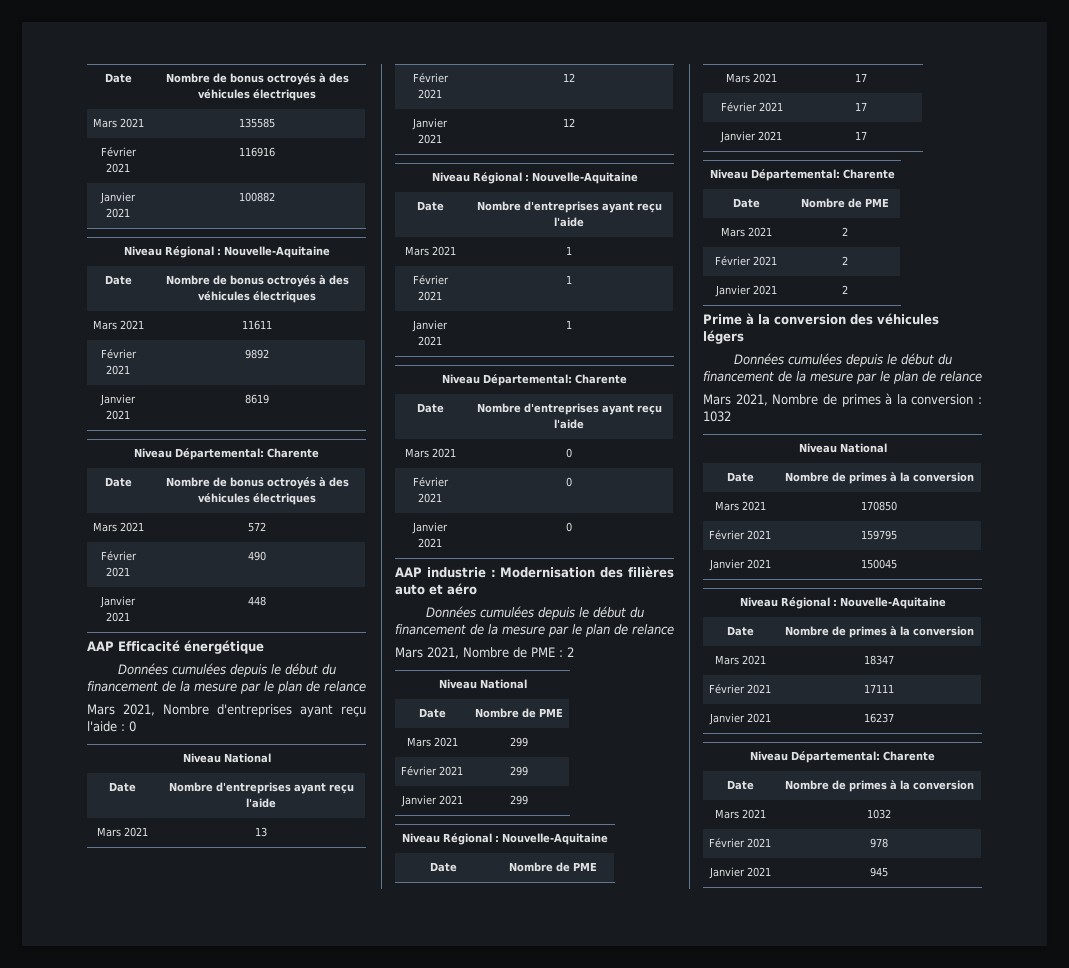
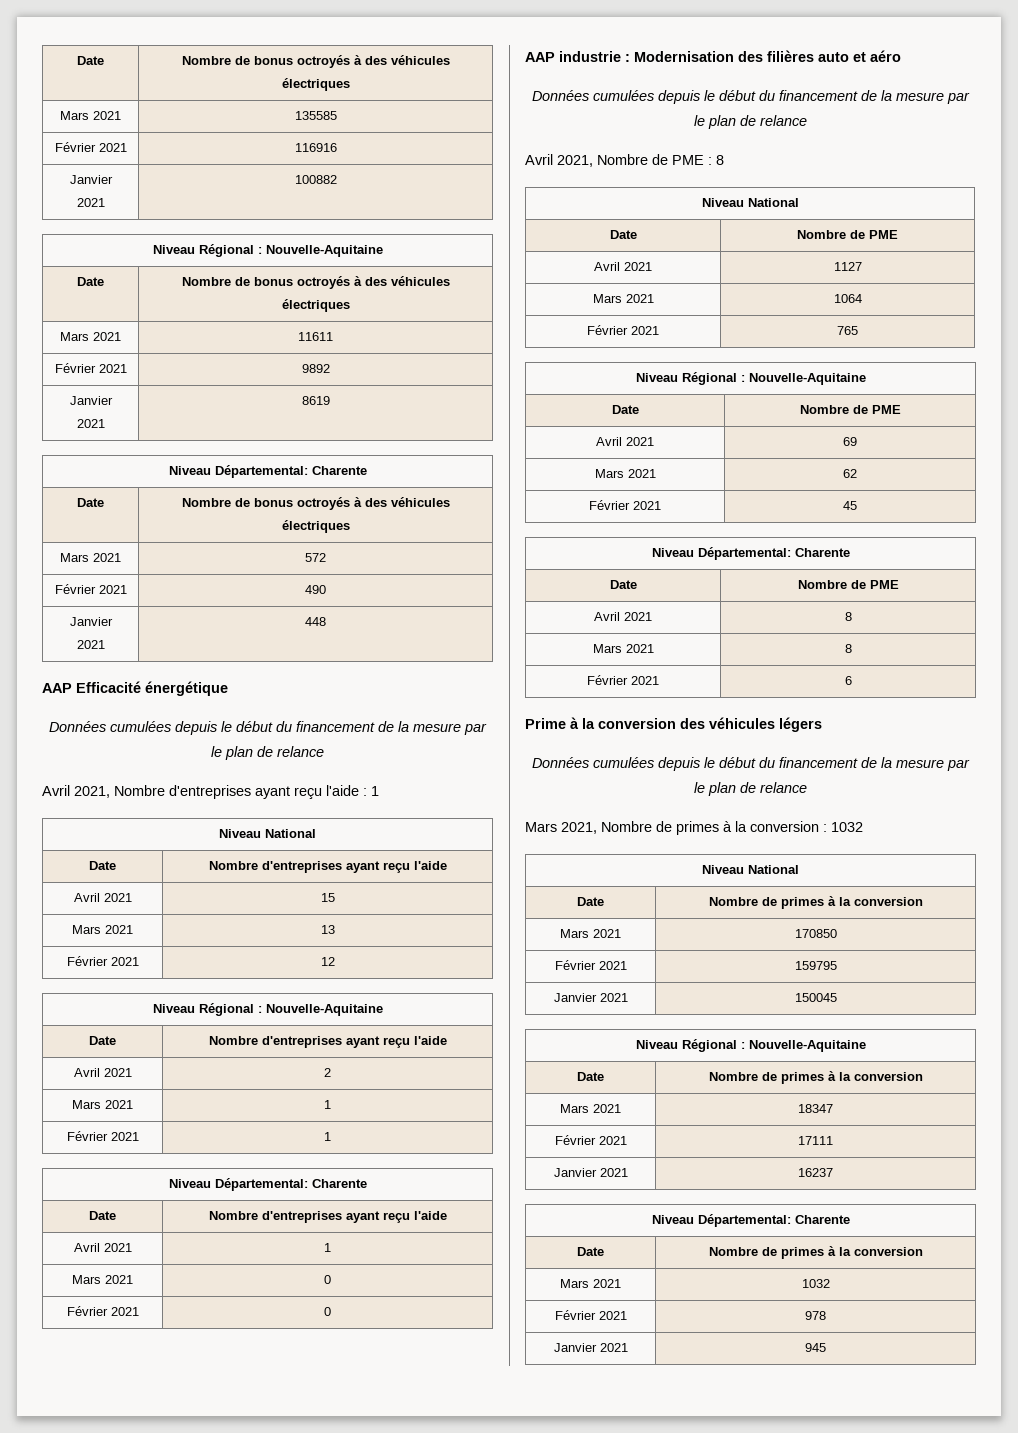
- Mars 2021, Nombre d'entreprises ayant reçu l'aide : 0
+ Avril 2021, Nombre d'entreprises ayant reçu l'aide : 1
+ Avril 2021 | 15
- Janvier 2021 | 12
+ Avril 2021 | 2
- Janvier 2021 | 1
+ Avril 2021 | 1
- Janvier 2021 | 0
- Mars 2021, Nombre de PME : 2
+ Avril 2021, Nombre de PME : 8
- Mars 2021 | 299
- Février 2021 | 299
- Janvier 2021 | 299
+ Avril 2021 | 1127
+ Mars 2021 | 1064
+ Février 2021 | 765
- Mars 2021 | 17
- Février 2021 | 17
- Janvier 2021 | 17
+ Avril 2021 | 69
+ Mars 2021 | 62
+ Février 2021 | 45
- Mars 2021 | 2
- Février 2021 | 2
- Janvier 2021 | 2
+ Avril 2021 | 8
+ Mars 2021 | 8
+ Février 2021 | 6

